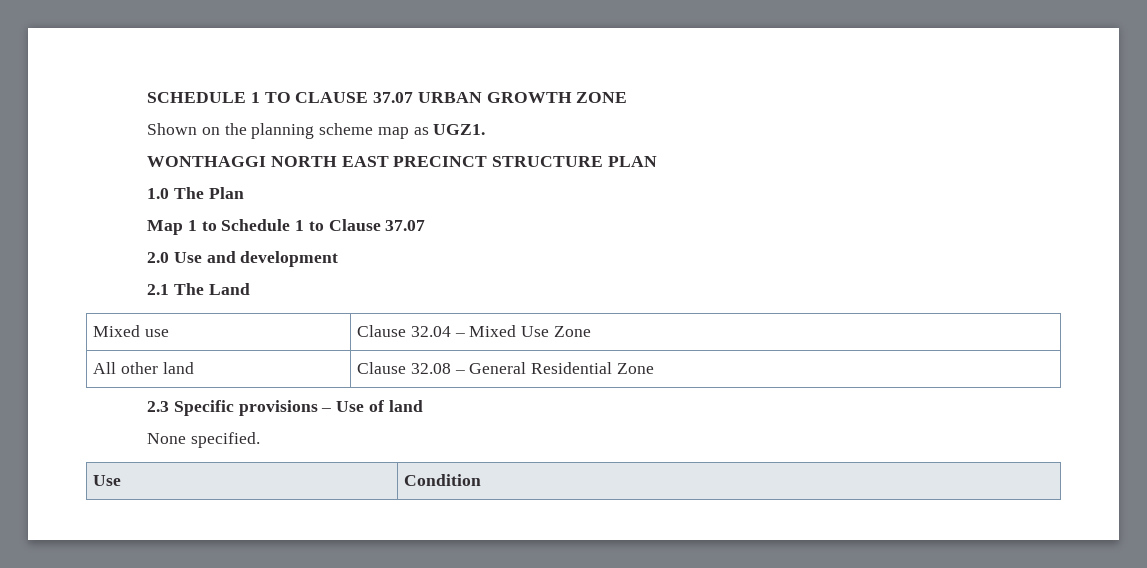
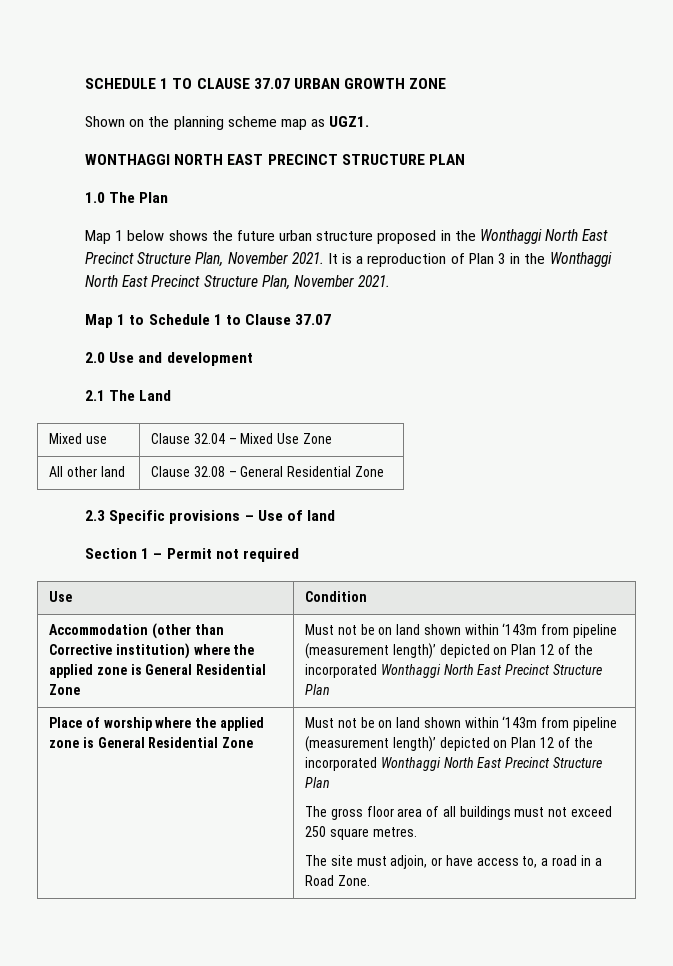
+ Map 1 below shows the future urban structure proposed in the Wonthaggi North East Precinct Structure Plan, November 2021. It is a reproduction of Plan 3 in the Wonthaggi North East Precinct Structure Plan, November 2021.
- None specified.
+ Section 1 – Permit not required
  Use | Condition
+ Accommodation (other than Corrective institution) where the applied zone is General Residential Zone | Must not be on land shown within ‘143m from pipeline (measurement length)’ depicted on Plan 12 of the incorporated Wonthaggi North East Precinct Structure Plan
+ Place of worship where the applied zone is General Residential Zone | Must not be on land shown within ‘143m from pipeline (measurement length)’ depicted on Plan 12 of the incorporated Wonthaggi North East Precinct Structure Plan
+ The gross floor area of all buildings must not exceed 250 square metres.
+ The site must adjoin, or have access to, a road in a Road Zone.

